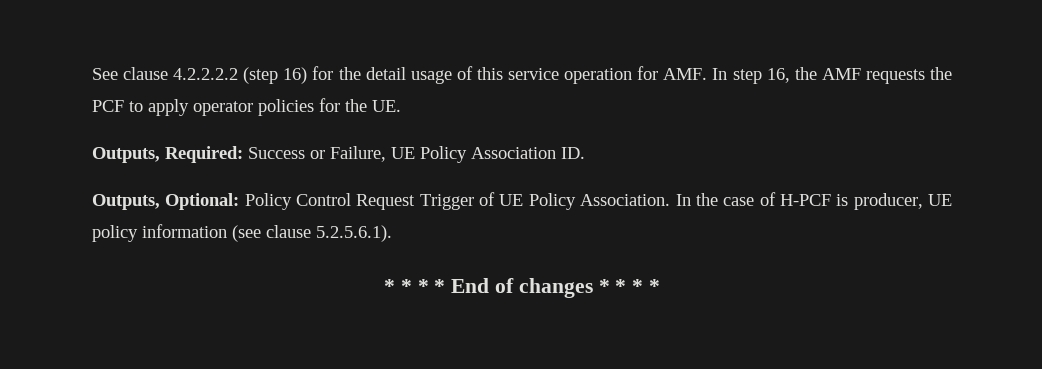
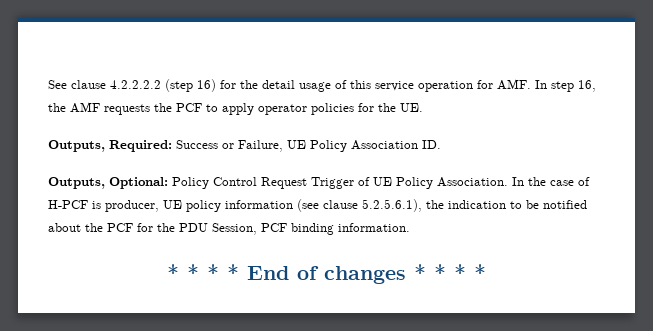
- In the case of H-PCF is producer, UE policy information (see clause 5.2.5.6.1).
+ In the case of H-PCF is producer, UE policy information (see clause 5.2.5.6.1), the indication to be notified about the PCF for the PDU Session, PCF binding information.

